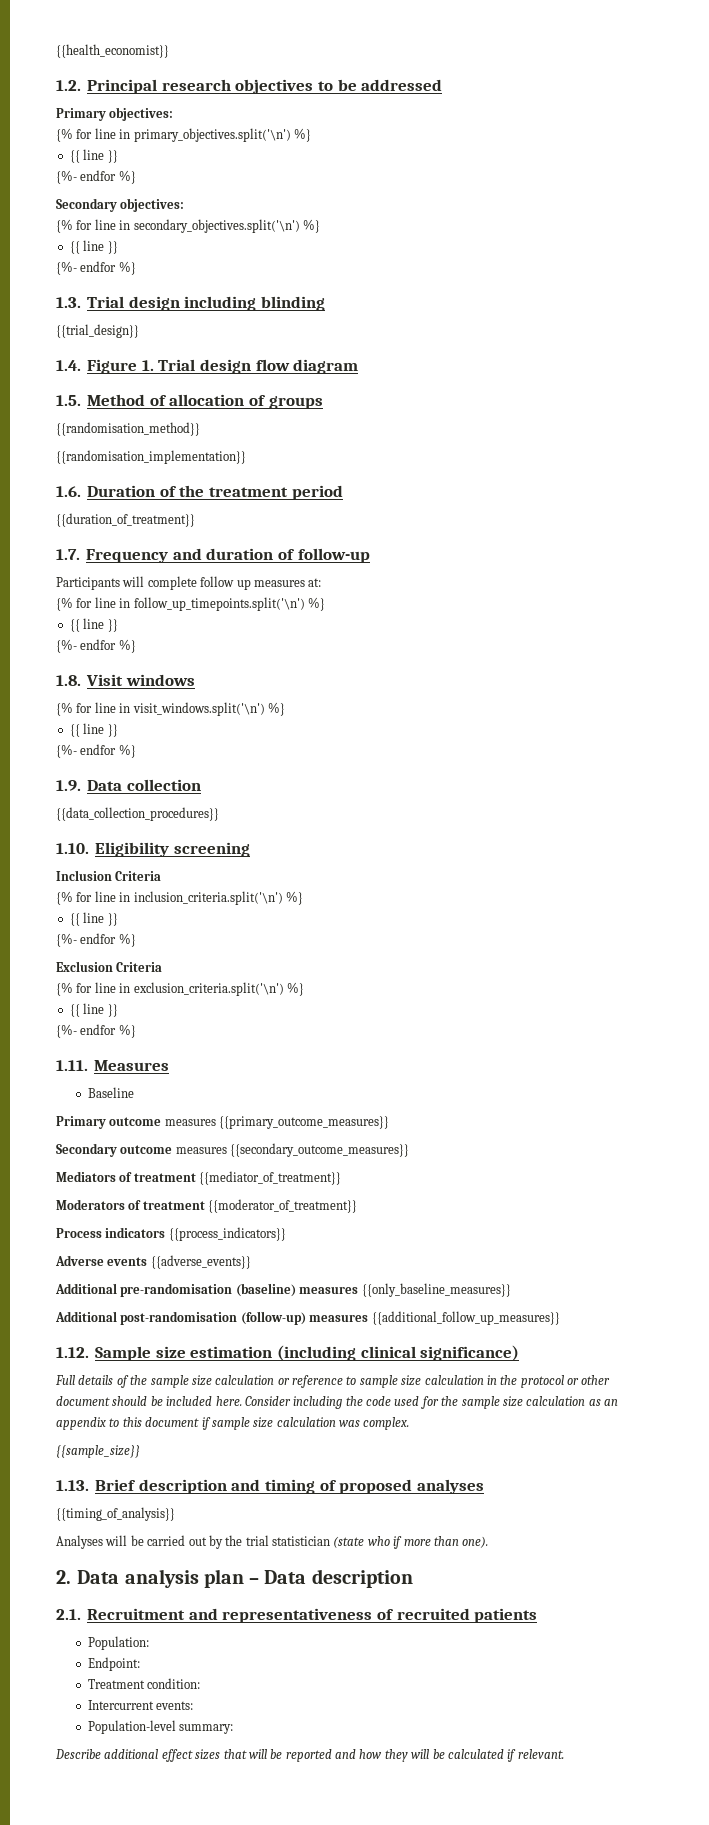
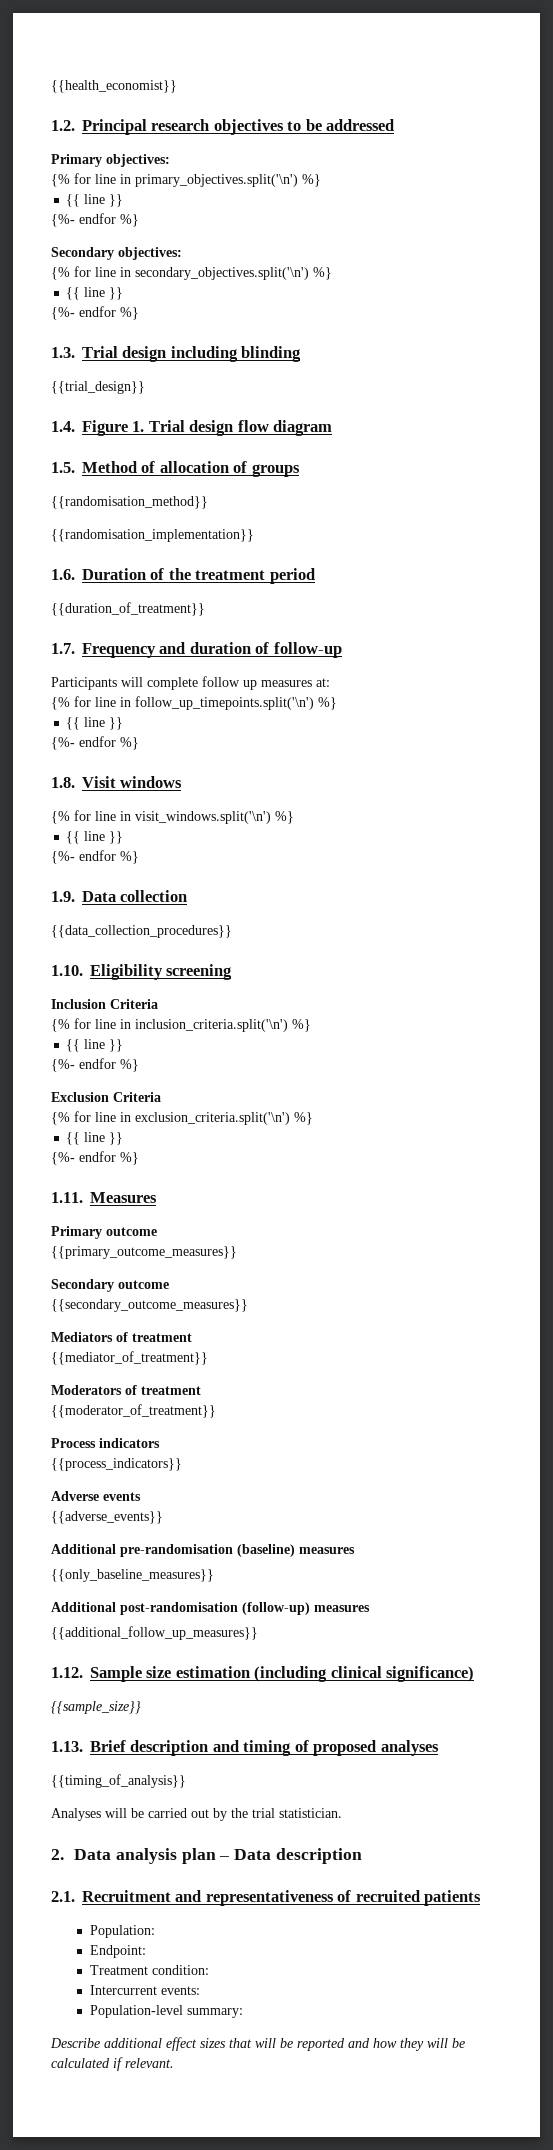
- Baseline
- Primary outcome measures {{primary_outcome_measures}}
+ Primary outcome
+ {{primary_outcome_measures}}
- Secondary outcome measures {{secondary_outcome_measures}}
+ Secondary outcome
+ {{secondary_outcome_measures}}
- Mediators of treatment {{mediator_of_treatment}}
+ Mediators of treatment
+ {{mediator_of_treatment}}
- Moderators of treatment {{moderator_of_treatment}}
+ Moderators of treatment
+ {{moderator_of_treatment}}
- Process indicators {{process_indicators}}
+ Process indicators
+ {{process_indicators}}
- Adverse events {{adverse_events}}
+ Adverse events
+ {{adverse_events}}
- Additional pre-randomisation (baseline) measures {{only_baseline_measures}}
+ Additional pre-randomisation (baseline) measures
+ {{only_baseline_measures}}
- Additional post-randomisation (follow-up) measures {{additional_follow_up_measures}}
+ Additional post-randomisation (follow-up) measures
+ {{additional_follow_up_measures}}
- Full details of the sample size calculation or reference to sample size calculation in the protocol or other document should be included here. Consider including the code used for the sample size calculation as an appendix to this document if sample size calculation was complex.
- Analyses will be carried out by the trial statistician (state who if more than one).
+ Analyses will be carried out by the trial statistician.

